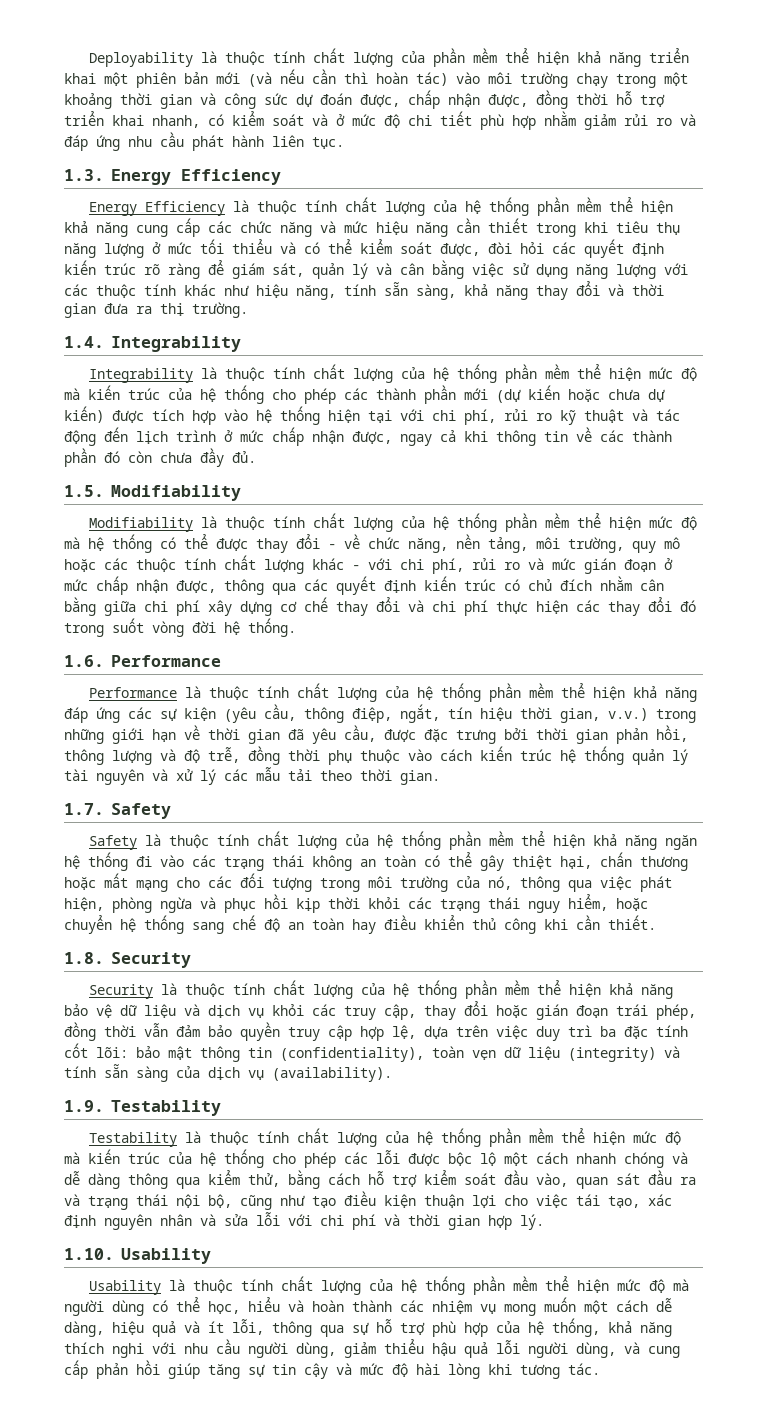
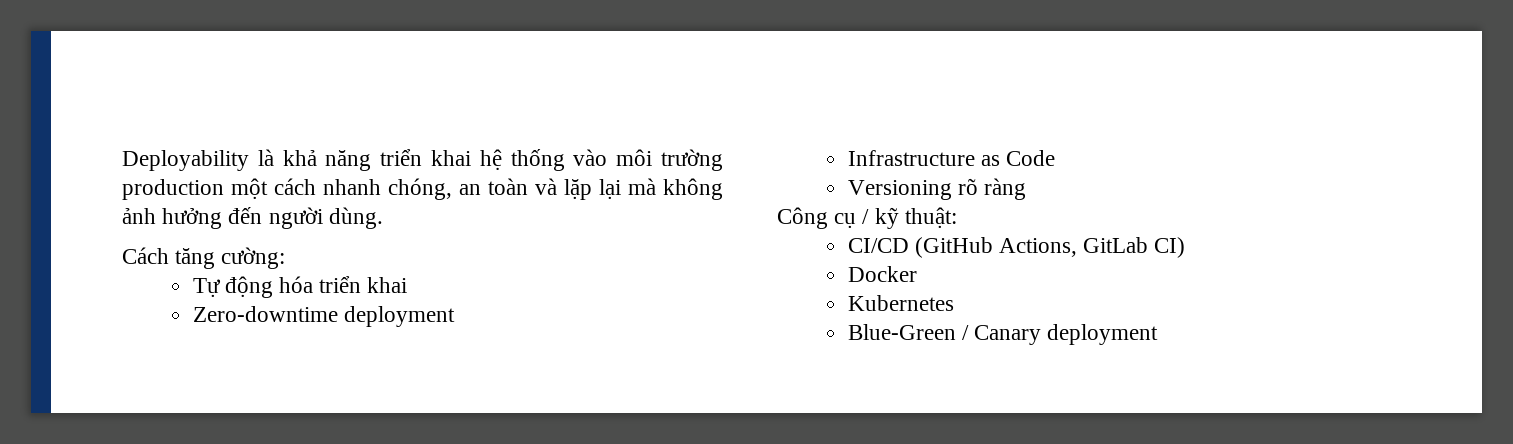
- Deployability là thuộc tính chất lượng của phần mềm thể hiện khả năng triển khai một phiên bản mới (và nếu cần thì hoàn tác) vào môi trường chạy trong một khoảng thời gian và công sức dự đoán được, chấp nhận được, đồng thời hỗ trợ triển khai nhanh, có kiểm soát và ở mức độ chi tiết phù hợp nhằm giảm rủi ro và đáp ứng nhu cầu phát hành liên tục.
- 1.3. Energy Efficiency
- Energy Efficiency là thuộc tính chất lượng của hệ thống phần mềm thể hiện khả năng cung cấp các chức năng và mức hiệu năng cần thiết trong khi tiêu thụ năng lượng ở mức tối thiểu và có thể kiểm soát được, đòi hỏi các quyết định kiến trúc rõ ràng để giám sát, quản lý và cân bằng việc sử dụng năng lượng với các thuộc tính khác như hiệu năng, tính sẵn sàng, khả năng thay đổi và thời gian đưa ra thị trường.
- 1.4. Integrability
- Integrability là thuộc tính chất lượng của hệ thống phần mềm thể hiện mức độ mà kiến trúc của hệ thống cho phép các thành phần mới (dự kiến hoặc chưa dự kiến) được tích hợp vào hệ thống hiện tại với chi phí, rủi ro kỹ thuật và tác động đến lịch trình ở mức chấp nhận được, ngay cả khi thông tin về các thành phần đó còn chưa đầy đủ.
- 1.5. Modifiability
- Modifiability là thuộc tính chất lượng của hệ thống phần mềm thể hiện mức độ mà hệ thống có thể được thay đổi - về chức năng, nền tảng, môi trường, quy mô hoặc các thuộc tính chất lượng khác - với chi phí, rủi ro và mức gián đoạn ở mức chấp nhận được, thông qua các quyết định kiến trúc có chủ đích nhằm cân bằng giữa chi phí xây dựng cơ chế thay đổi và chi phí thực hiện các thay đổi đó trong suốt vòng đời hệ thống.
- 1.6. Performance
- Performance là thuộc tính chất lượng của hệ thống phần mềm thể hiện khả năng đáp ứng các sự kiện (yêu cầu, thông điệp, ngắt, tín hiệu thời gian, v.v.) trong những giới hạn về thời gian đã yêu cầu, được đặc trưng bởi thời gian phản hồi, thông lượng và độ trễ, đồng thời phụ thuộc vào cách kiến trúc hệ thống quản lý tài nguyên và xử lý các mẫu tải theo thời gian.
- 1.7. Safety
- Safety là thuộc tính chất lượng của hệ thống phần mềm thể hiện khả năng ngăn hệ thống đi vào các trạng thái không an toàn có thể gây thiệt hại, chấn thương hoặc mất mạng cho các đối tượng trong môi trường của nó, thông qua việc phát hiện, phòng ngừa và phục hồi kịp thời khỏi các trạng thái nguy hiểm, hoặc chuyển hệ thống sang chế độ an toàn hay điều khiển thủ công khi cần thiết.
- 1.8. Security
- Security là thuộc tính chất lượng của hệ thống phần mềm thể hiện khả năng bảo vệ dữ liệu và dịch vụ khỏi các truy cập, thay đổi hoặc gián đoạn trái phép, đồng thời vẫn đảm bảo quyền truy cập hợp lệ, dựa trên việc duy trì ba đặc tính cốt lõi: bảo mật thông tin (confidentiality), toàn vẹn dữ liệu (integrity) và tính sẵn sàng của dịch vụ (availability).
- 1.9. Testability
- Testability là thuộc tính chất lượng của hệ thống phần mềm thể hiện mức độ mà kiến trúc của hệ thống cho phép các lỗi được bộc lộ một cách nhanh chóng và dễ dàng thông qua kiểm thử, bằng cách hỗ trợ kiểm soát đầu vào, quan sát đầu ra và trạng thái nội bộ, cũng như tạo điều kiện thuận lợi cho việc tái tạo, xác định nguyên nhân và sửa lỗi với chi phí và thời gian hợp lý.
- 1.10. Usability
- Usability là thuộc tính chất lượng của hệ thống phần mềm thể hiện mức độ mà người dùng có thể học, hiểu và hoàn thành các nhiệm vụ mong muốn một cách dễ dàng, hiệu quả và ít lỗi, thông qua sự hỗ trợ phù hợp của hệ thống, khả năng thích nghi với nhu cầu người dùng, giảm thiểu hậu quả lỗi người dùng, và cung cấp phản hồi giúp tăng sự tin cậy và mức độ hài lòng khi tương tác.
+ Deployability là khả năng triển khai hệ thống vào môi trường production một cách nhanh chóng, an toàn và lặp lại mà không ảnh hưởng đến người dùng.
+ Cách tăng cường:
+ Tự động hóa triển khai
+ Zero-downtime deployment
+ Infrastructure as Code
+ Versioning rõ ràng
+ Công cụ / kỹ thuật:
+ CI/CD (GitHub Actions, GitLab CI)
+ Docker
+ Kubernetes
+ Blue-Green / Canary deployment

